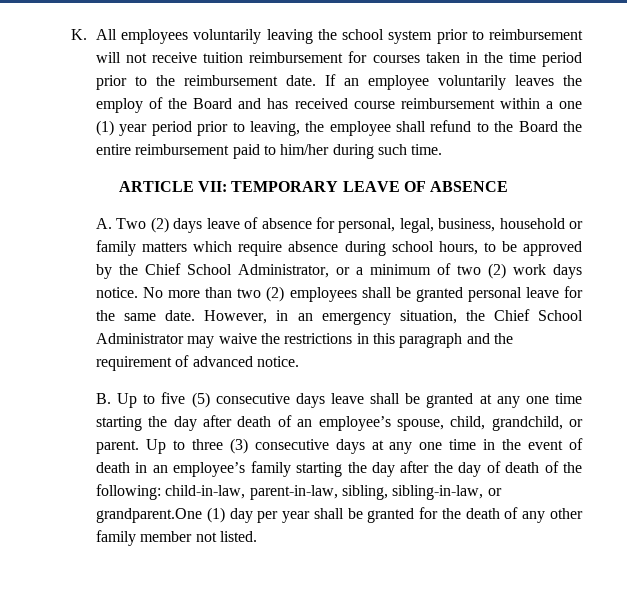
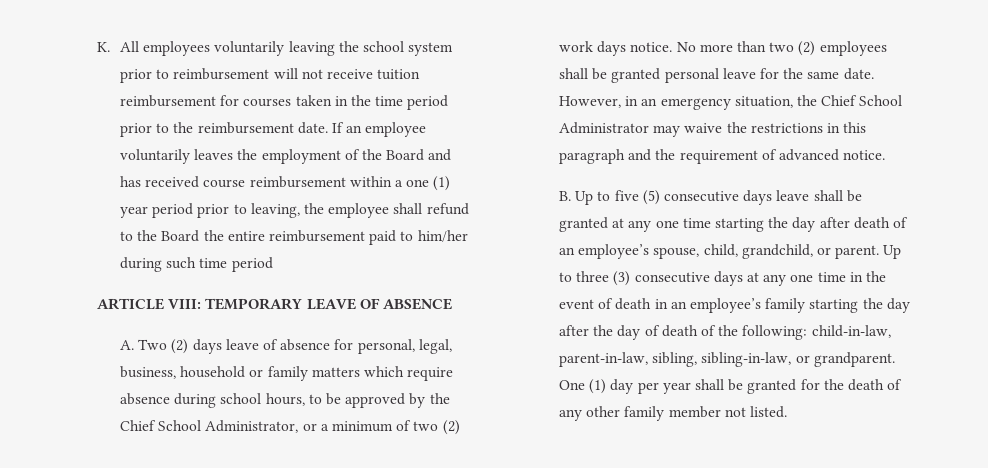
- If an employee voluntarily leaves the employ of the Board and has received course reimbursement within a one (1) year period prior to leaving, the employee shall refund to the Board the entire reimbursement paid to him/her during such time.
+ If an employee voluntarily leaves the employment of the Board and has received course reimbursement within a one (1) year period prior to leaving, the employee shall refund to the Board the entire reimbursement paid to him/her during such time period
- ARTICLE VII: TEMPORARY LEAVE OF ABSENCE
+ ARTICLE VIII: TEMPORARY LEAVE OF ABSENCE
- Up to three (3) consecutive days at any one time in the event of death in an employee’s family starting the day after the day of death of the following: child-in-law, parent-in-law, sibling, sibling-in-law, or grandparent.One (1) day per year shall be granted for the death of any other family member not listed.
+ Up to three (3) consecutive days at any one time in the event of death in an employee’s family starting the day after the day of death of the following: child-in-law, parent-in-law, sibling, sibling-in-law, or grandparent. One (1) day per year shall be granted for the death of any other family member not listed.

